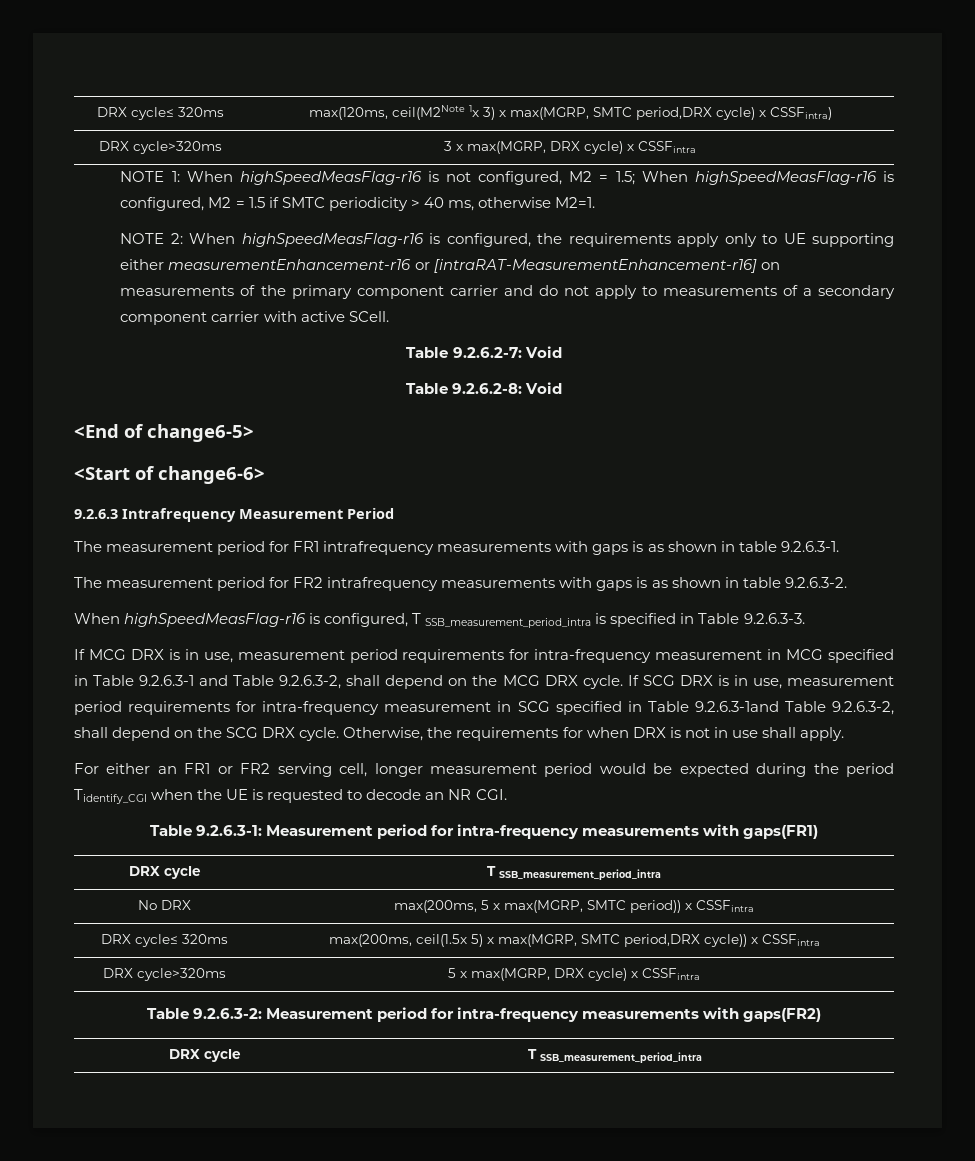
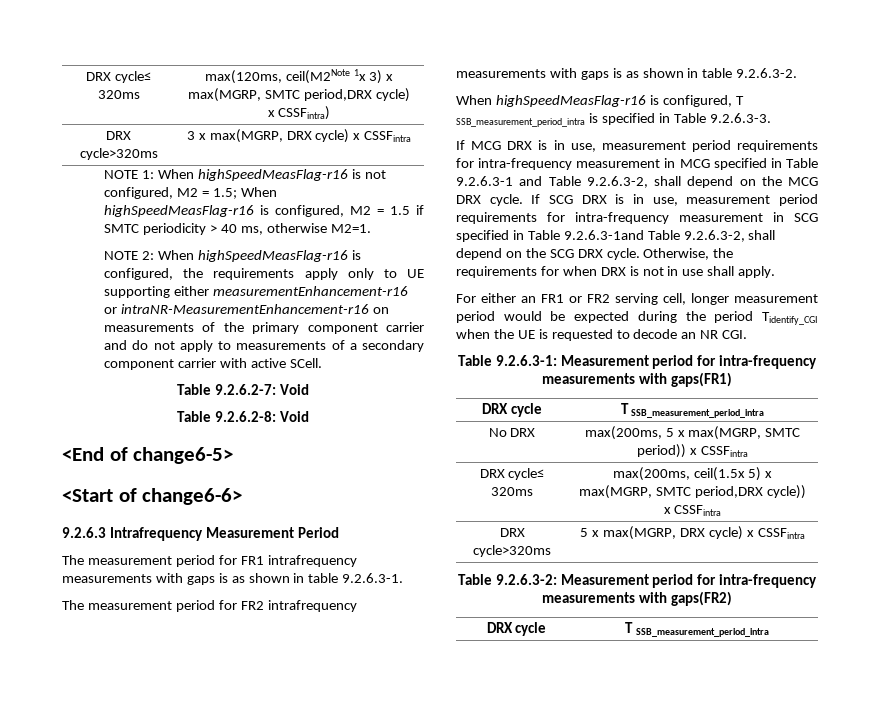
- NOTE 2: When highSpeedMeasFlag-r16 is configured, the requirements apply only to UE supporting either measurementEnhancement-r16 or [intraRAT-MeasurementEnhancement-r16] on measurements of the primary component carrier and do not apply to measurements of a secondary component carrier with active SCell.
+ NOTE 2: When highSpeedMeasFlag-r16 is configured, the requirements apply only to UE supporting either measurementEnhancement-r16 or intraNR-MeasurementEnhancement-r16 on measurements of the primary component carrier and do not apply to measurements of a secondary component carrier with active SCell.

